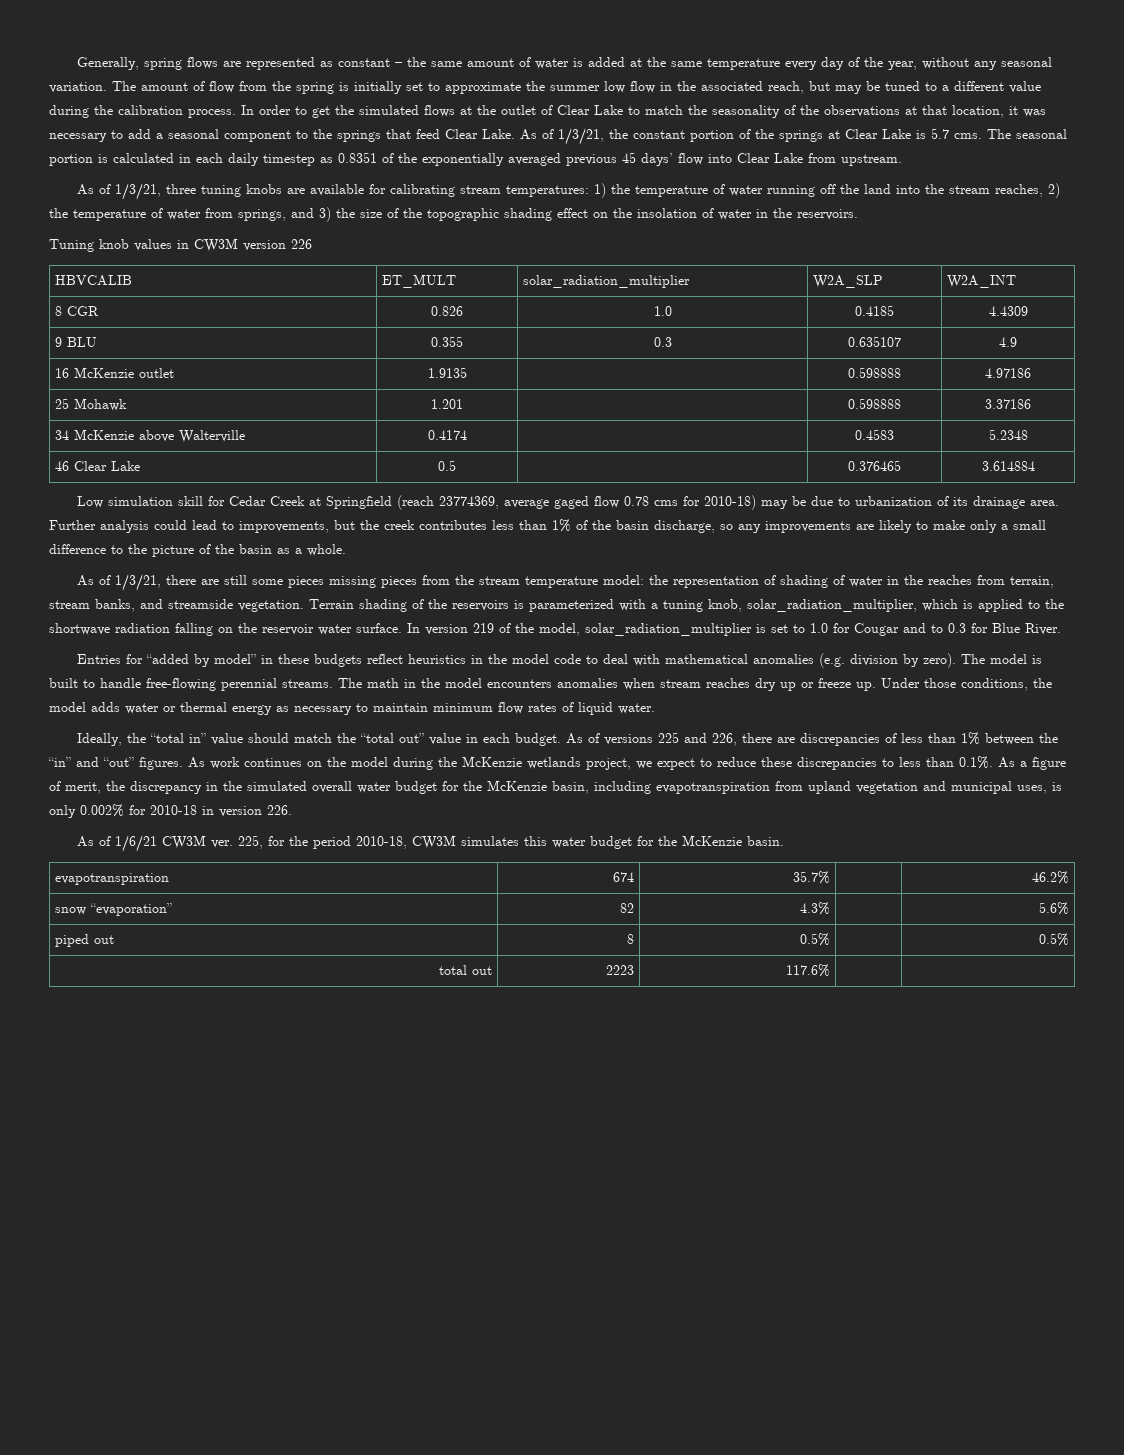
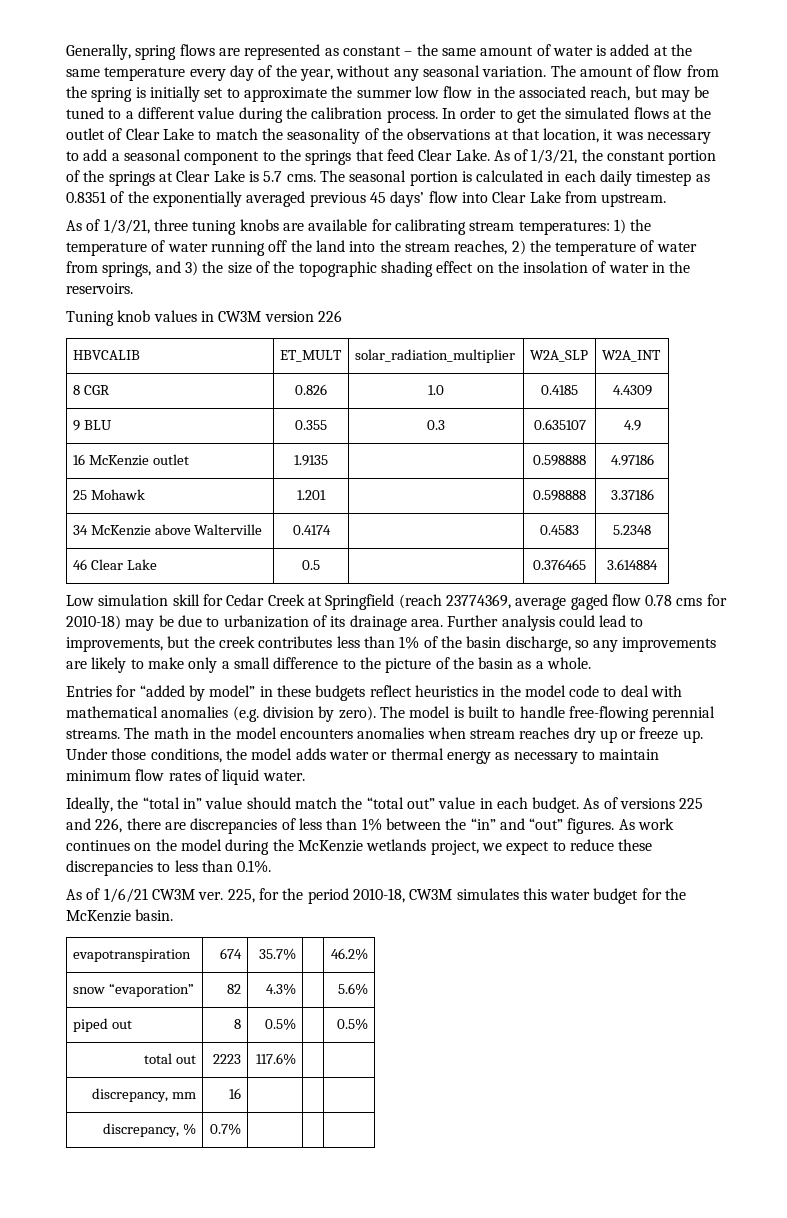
- As of 1/3/21, there are still some pieces missing pieces from the stream temperature model: the representation of shading of water in the reaches from terrain, stream banks, and streamside vegetation. Terrain shading of the reservoirs is parameterized with a tuning knob, solar_radiation_multiplier, which is applied to the shortwave radiation falling on the reservoir water surface. In version 219 of the model, solar_radiation_multiplier is set to 1.0 for Cougar and to 0.3 for Blue River.
- As work continues on the model during the McKenzie wetlands project, we expect to reduce these discrepancies to less than 0.1%. As a figure of merit, the discrepancy in the simulated overall water budget for the McKenzie basin, including evapotranspiration from upland vegetation and municipal uses, is only 0.002% for 2010-18 in version 226.
+ As work continues on the model during the McKenzie wetlands project, we expect to reduce these discrepancies to less than 0.1%.
+ discrepancy, mm | 16 | | |
+ discrepancy, % | 0.7% | | |

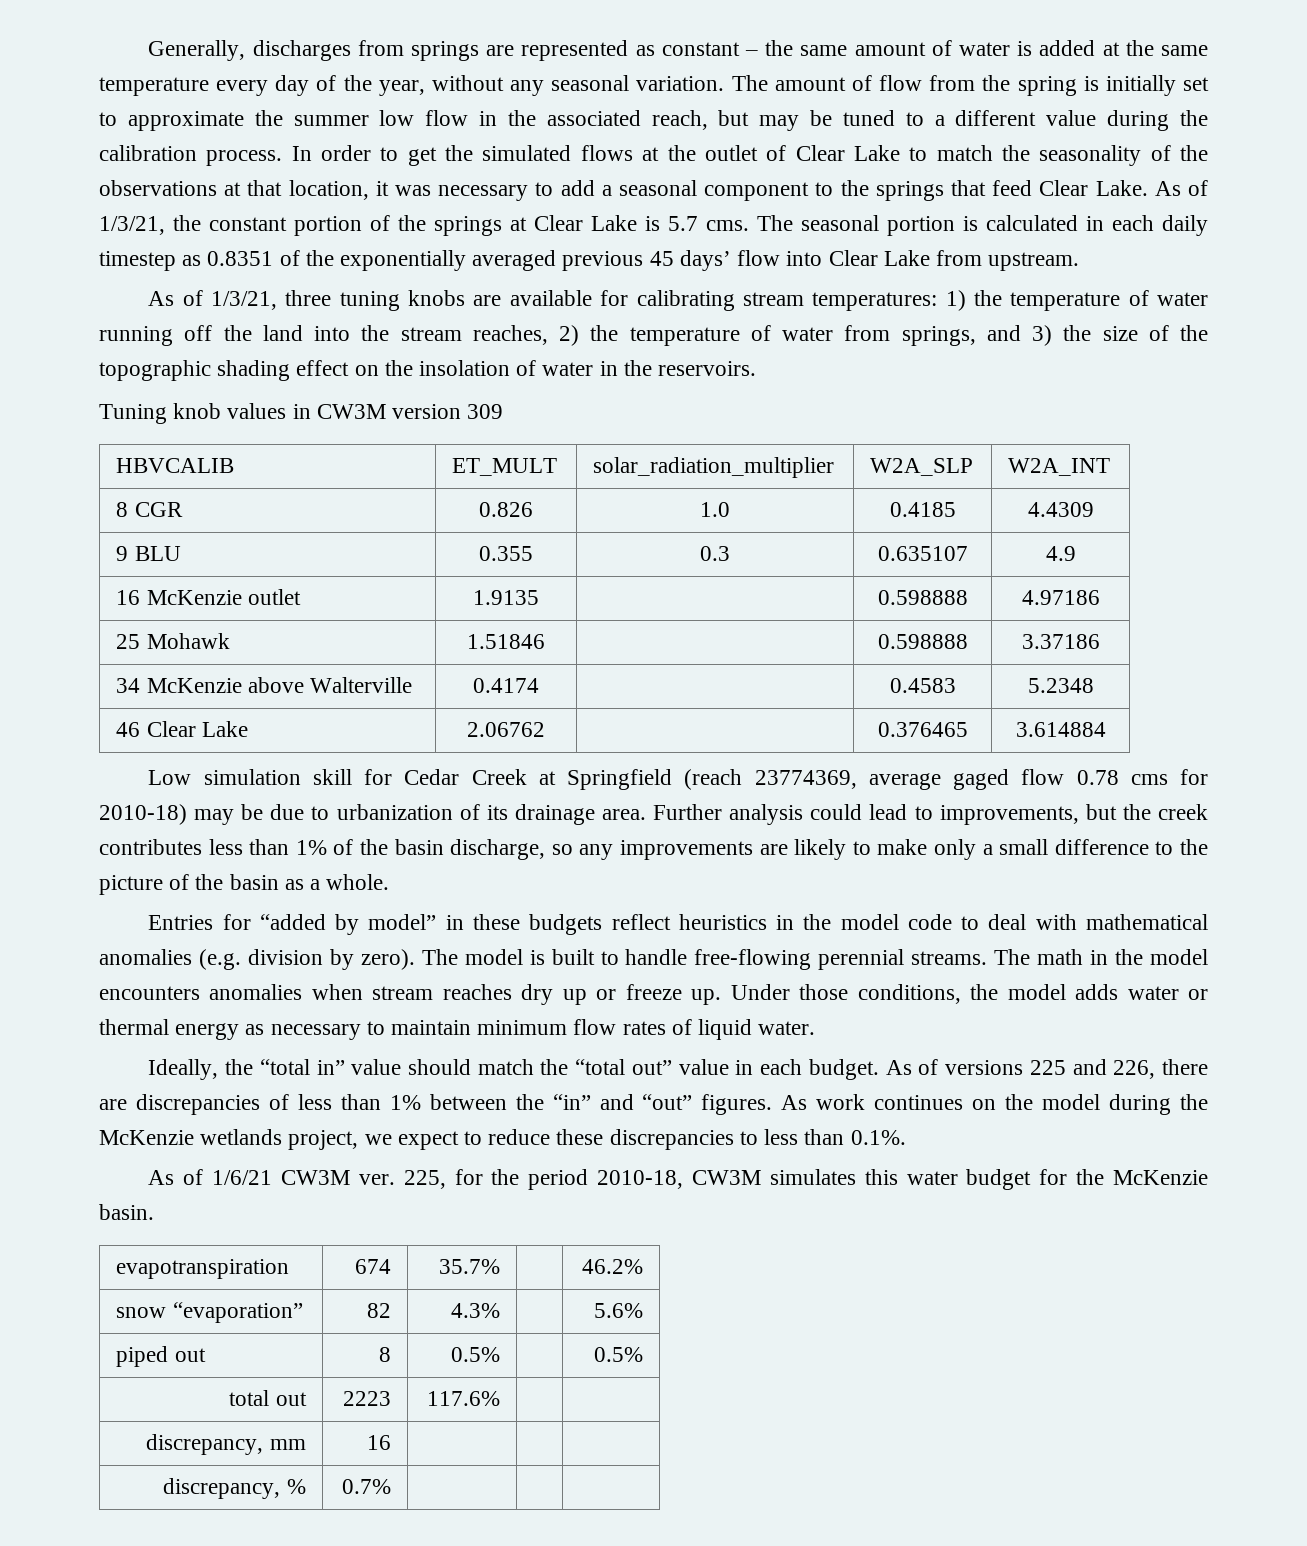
- Generally, spring flows are represented as constant – the same amount of water is added at the same temperature every day of the year, without any seasonal variation.
+ Generally, discharges from springs are represented as constant – the same amount of water is added at the same temperature every day of the year, without any seasonal variation.
- Tuning knob values in CW3M version 226
+ Tuning knob values in CW3M version 309
- 25 Mohawk | 1.201 | | 0.598888 | 3.37186
+ 25 Mohawk | 1.51846 | | 0.598888 | 3.37186
- 46 Clear Lake | 0.5 | | 0.376465 | 3.614884
+ 46 Clear Lake | 2.06762 | | 0.376465 | 3.614884

